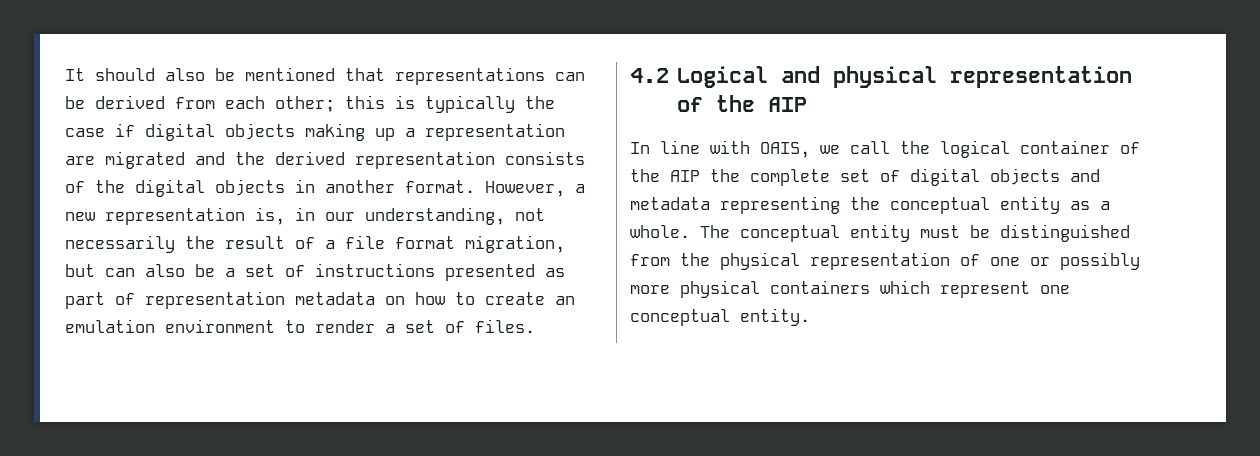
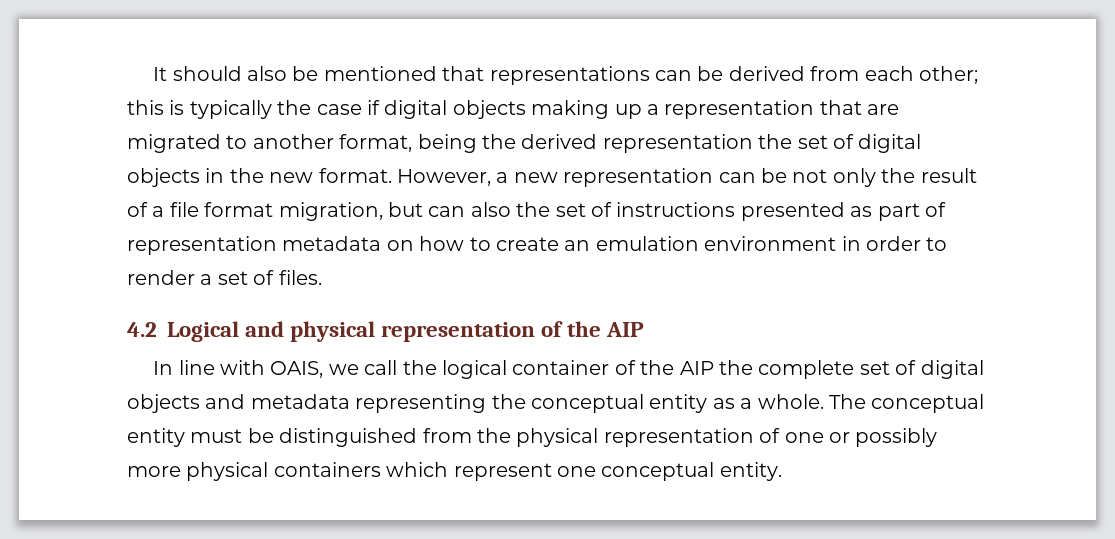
- It should also be mentioned that representations can be derived from each other; this is typically the case if digital objects making up a representation are migrated and the derived representation consists of the digital objects in another format.
+ It should also be mentioned that representations can be derived from each other; this is typically the case if digital objects making up a representation that are migrated to another format, being the derived representation the set of digital objects in the new format.
- However, a new representation is, in our understanding, not necessarily the result of a file format migration, but can also be a set of instructions presented as part of representation metadata on how to create an emulation environment to render a set of files.
+ However, a new representation can be not only the result of a file format migration, but can also the set of instructions presented as part of representation metadata on how to create an emulation environment in order to render a set of files.

